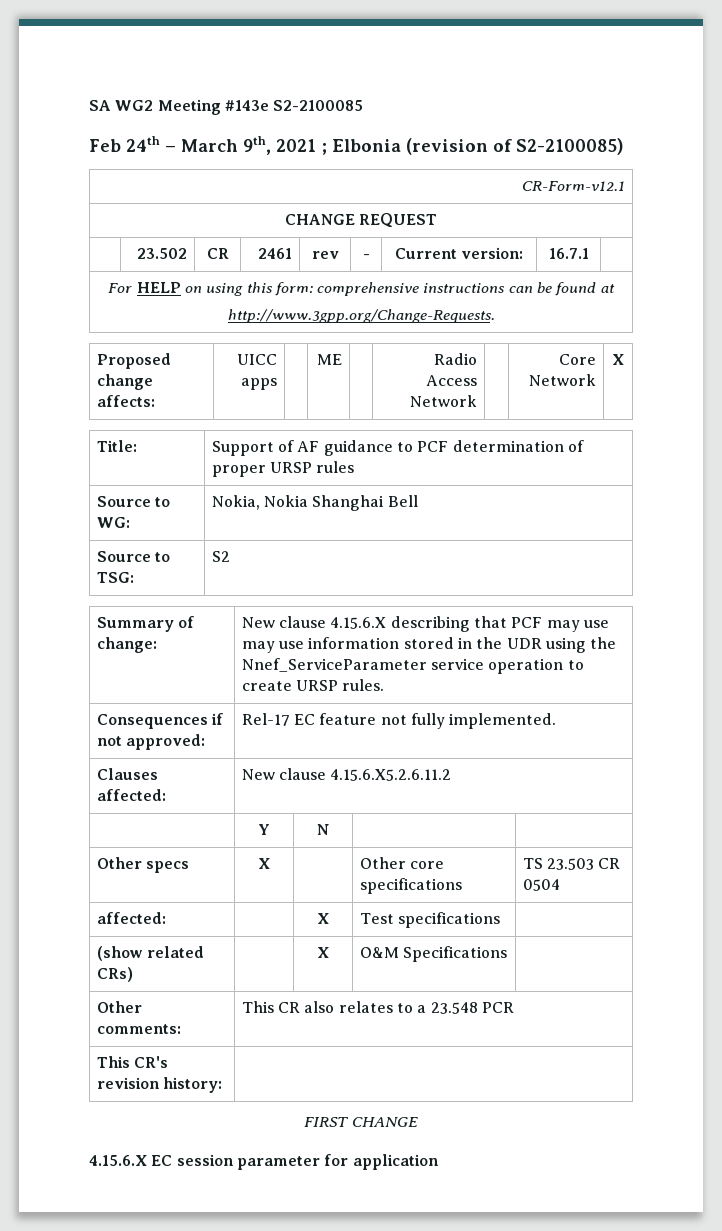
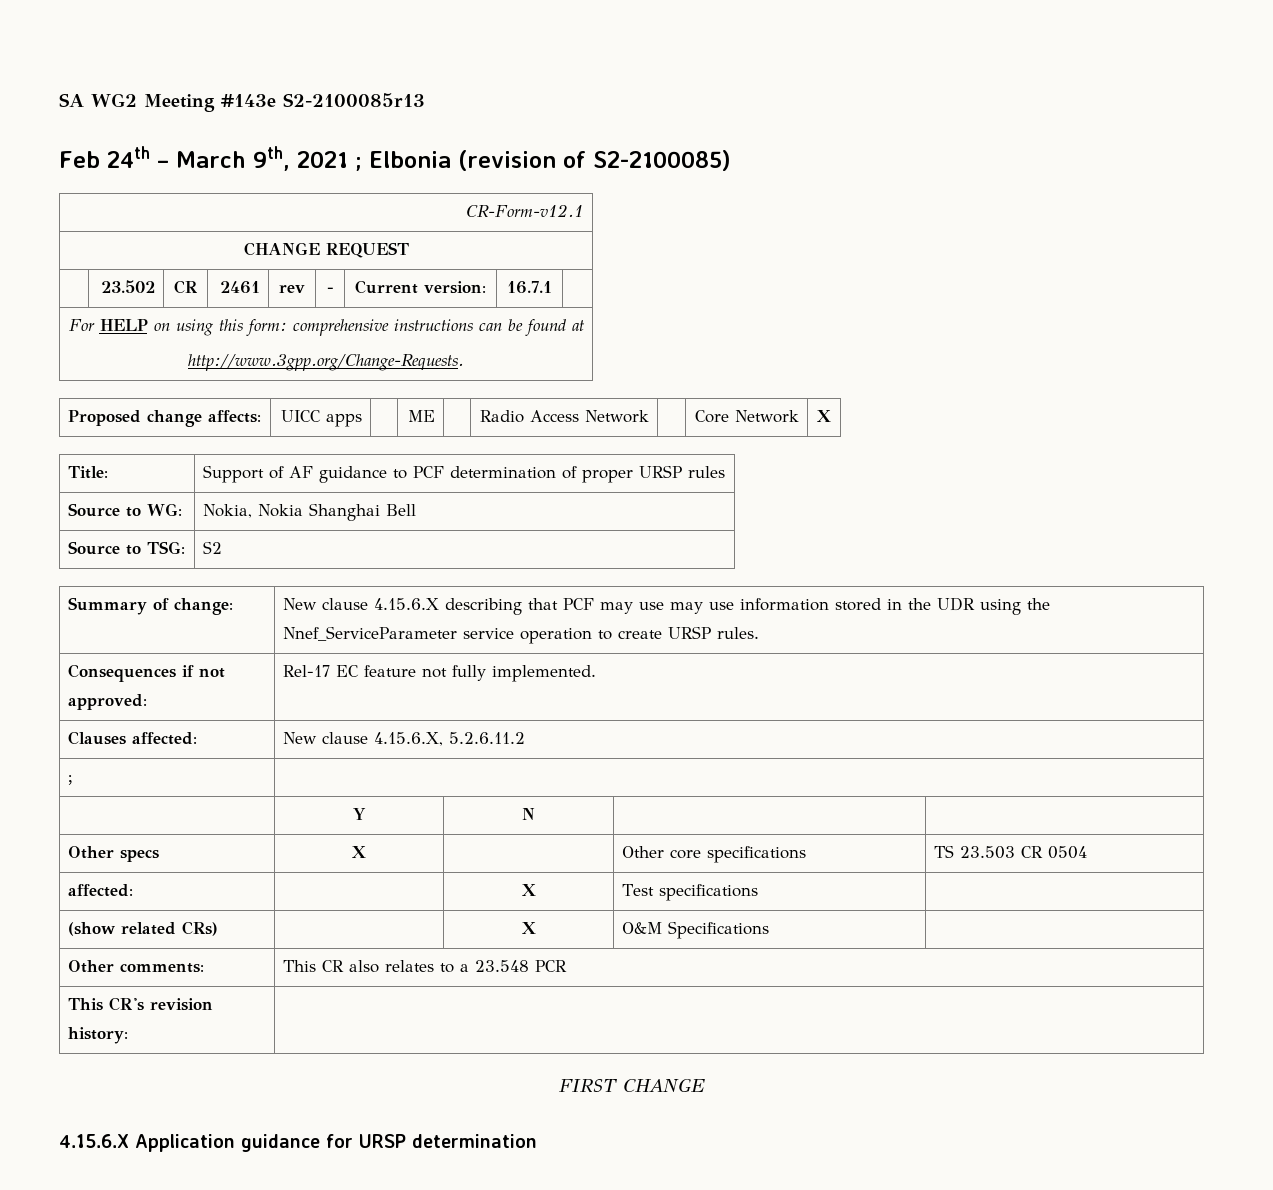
- SA WG2 Meeting #143e S2-2100085
+ SA WG2 Meeting #143e S2-2100085r13
- Clauses affected: | New clause 4.15.6.X5.2.6.11.2
+ Clauses affected: | New clause 4.15.6.X, 5.2.6.11.2
+ ; |
- 4.15.6.X EC session parameter for application
+ 4.15.6.X Application guidance for URSP determination

